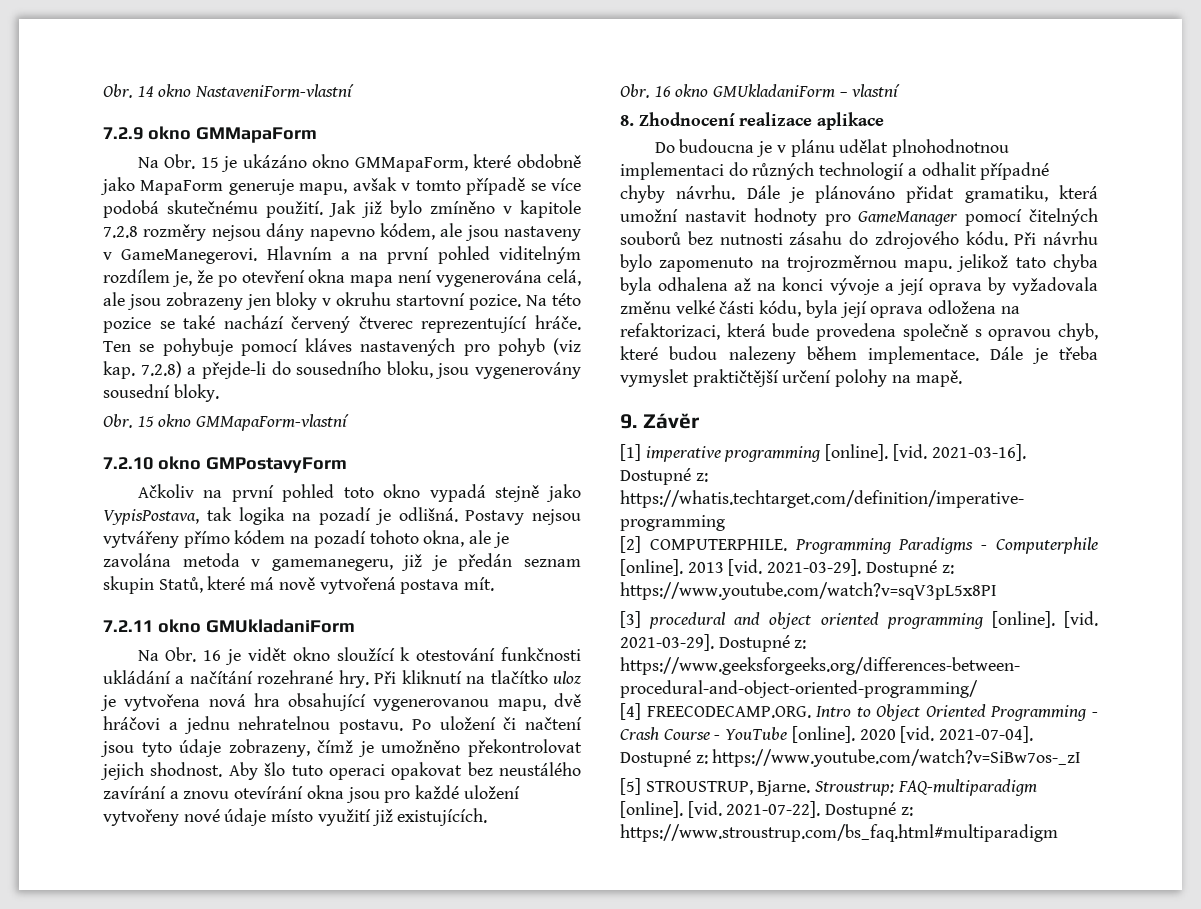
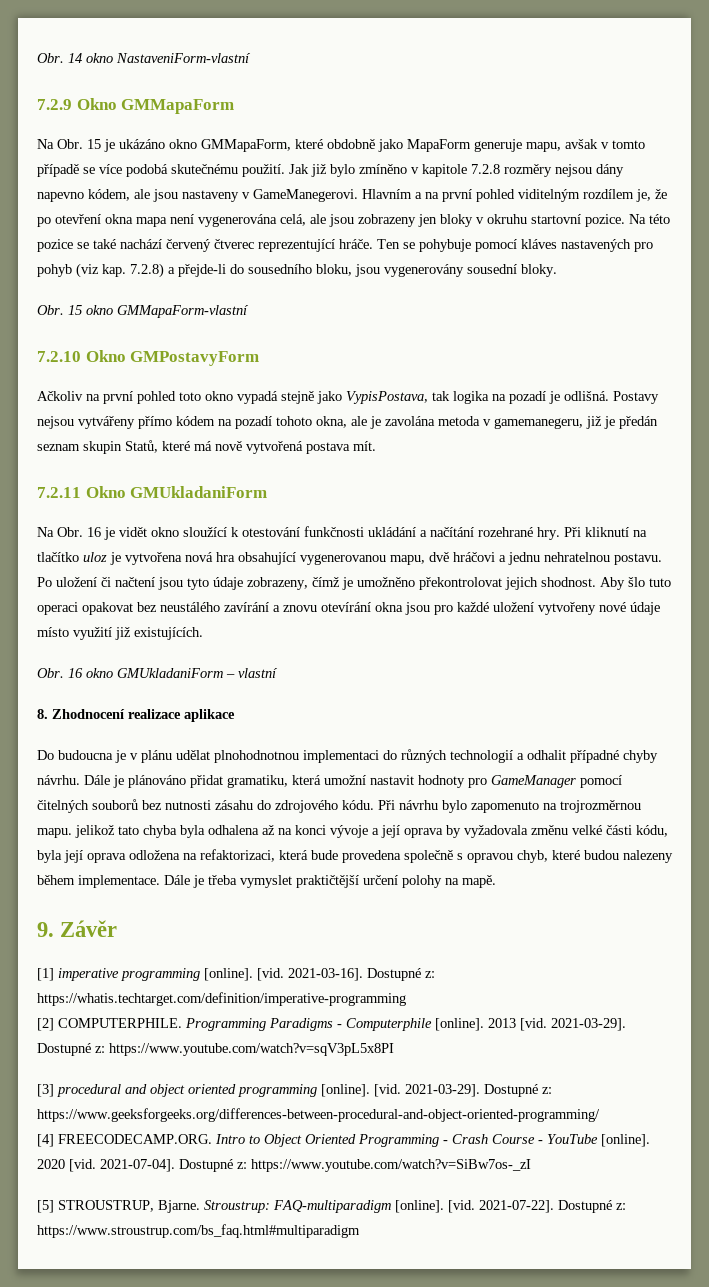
- 7.2.9 okno GMMapaForm
+ 7.2.9 Okno GMMapaForm
- 7.2.10 okno GMPostavyForm
+ 7.2.10 Okno GMPostavyForm
- 7.2.11 okno GMUkladaniForm
+ 7.2.11 Okno GMUkladaniForm

